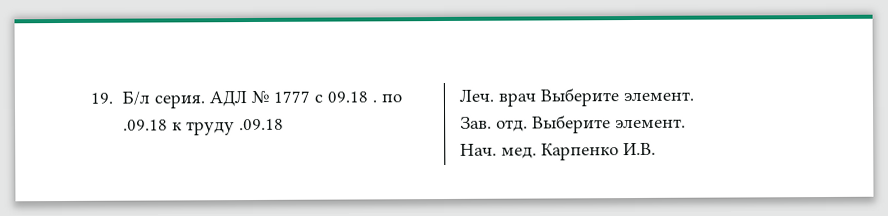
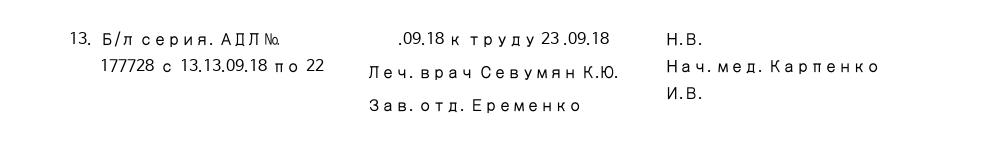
- 19. Б/л серия.
+ 13. Б/л серия.
- АДЛ № 1777 с 09.18 . по .09.18 к труду .09.18
+ АДЛ № 177728 с 13.13.09.18 по 22 .09.18 к труду 23 .09.18
- Леч. врач Выберите элемент.
+ Леч. врач Севумян К.Ю.
- Зав. отд. Выберите элемент.
+ Зав. отд. Еременко Н.В.

